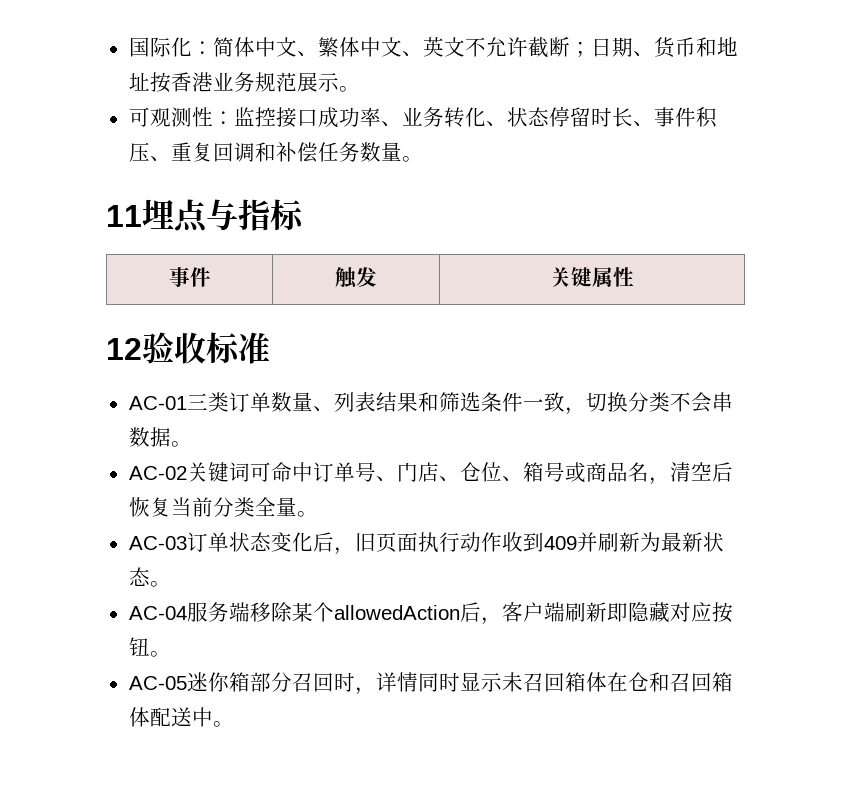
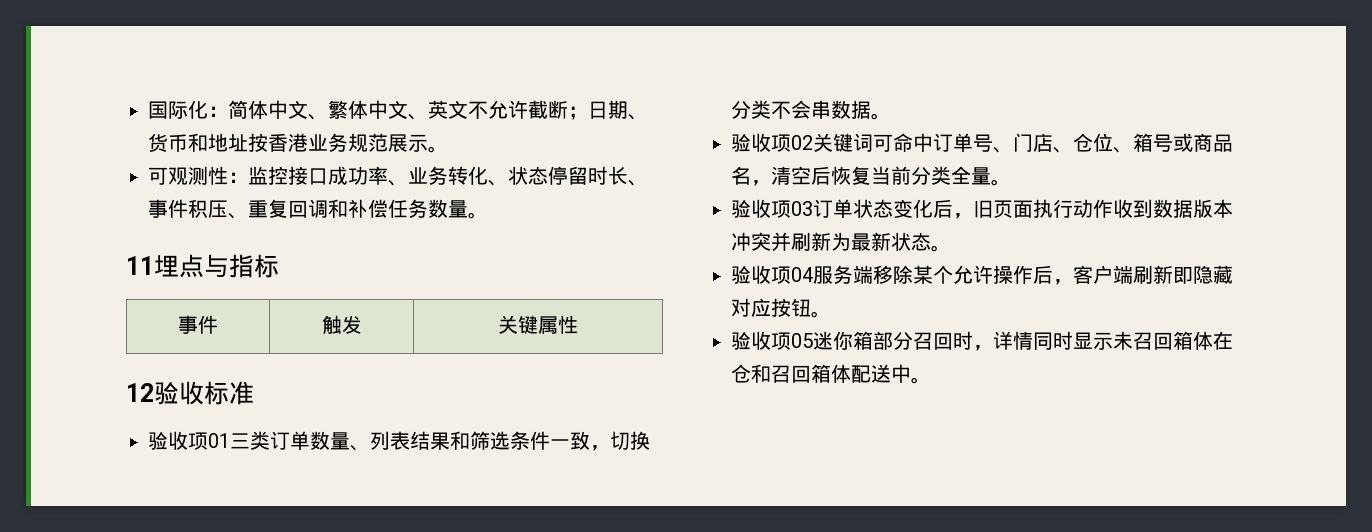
- AC-01三类订单数量、列表结果和筛选条件一致，切换分类不会串数据。
+ 验收项01三类订单数量、列表结果和筛选条件一致，切换分类不会串数据。
- AC-02关键词可命中订单号、门店、仓位、箱号或商品名，清空后恢复当前分类全量。
+ 验收项02关键词可命中订单号、门店、仓位、箱号或商品名，清空后恢复当前分类全量。
- AC-03订单状态变化后，旧页面执行动作收到409并刷新为最新状态。
+ 验收项03订单状态变化后，旧页面执行动作收到数据版本冲突并刷新为最新状态。
- AC-04服务端移除某个allowedAction后，客户端刷新即隐藏对应按钮。
+ 验收项04服务端移除某个允许操作后，客户端刷新即隐藏对应按钮。
- AC-05迷你箱部分召回时，详情同时显示未召回箱体在仓和召回箱体配送中。
+ 验收项05迷你箱部分召回时，详情同时显示未召回箱体在仓和召回箱体配送中。

